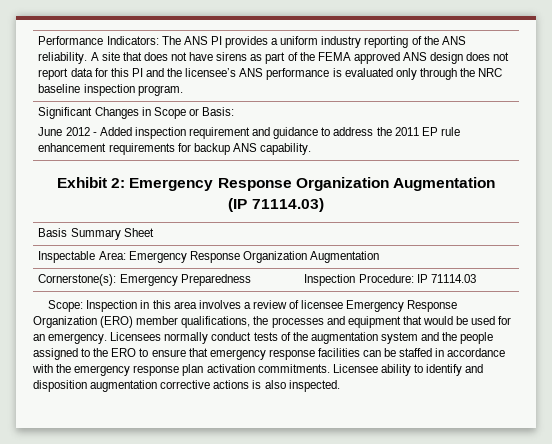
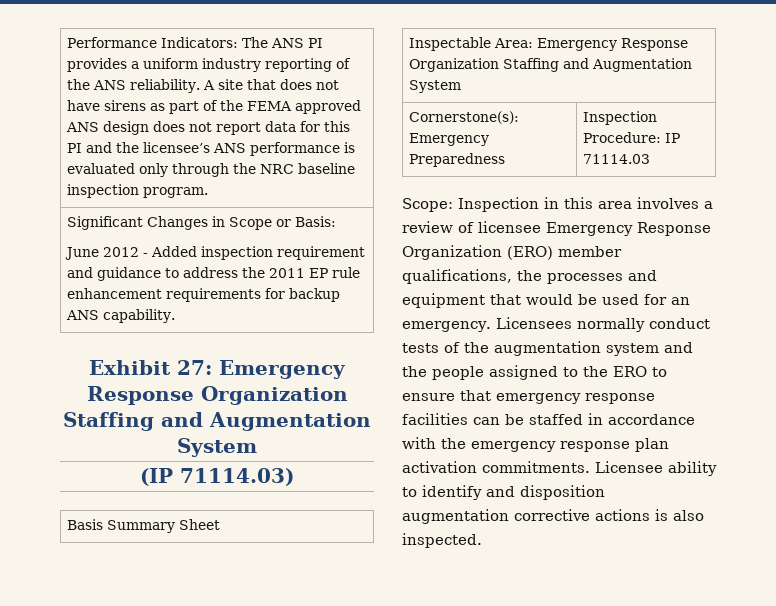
- Exhibit 2: Emergency Response Organization Augmentation
+ Exhibit 27: Emergency Response Organization Staffing and Augmentation System
- Inspectable Area: Emergency Response Organization Augmentation
+ Inspectable Area: Emergency Response Organization Staffing and Augmentation System

